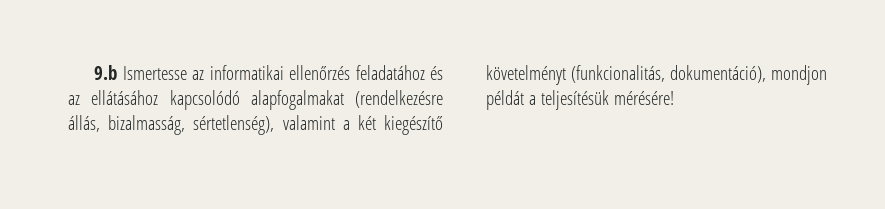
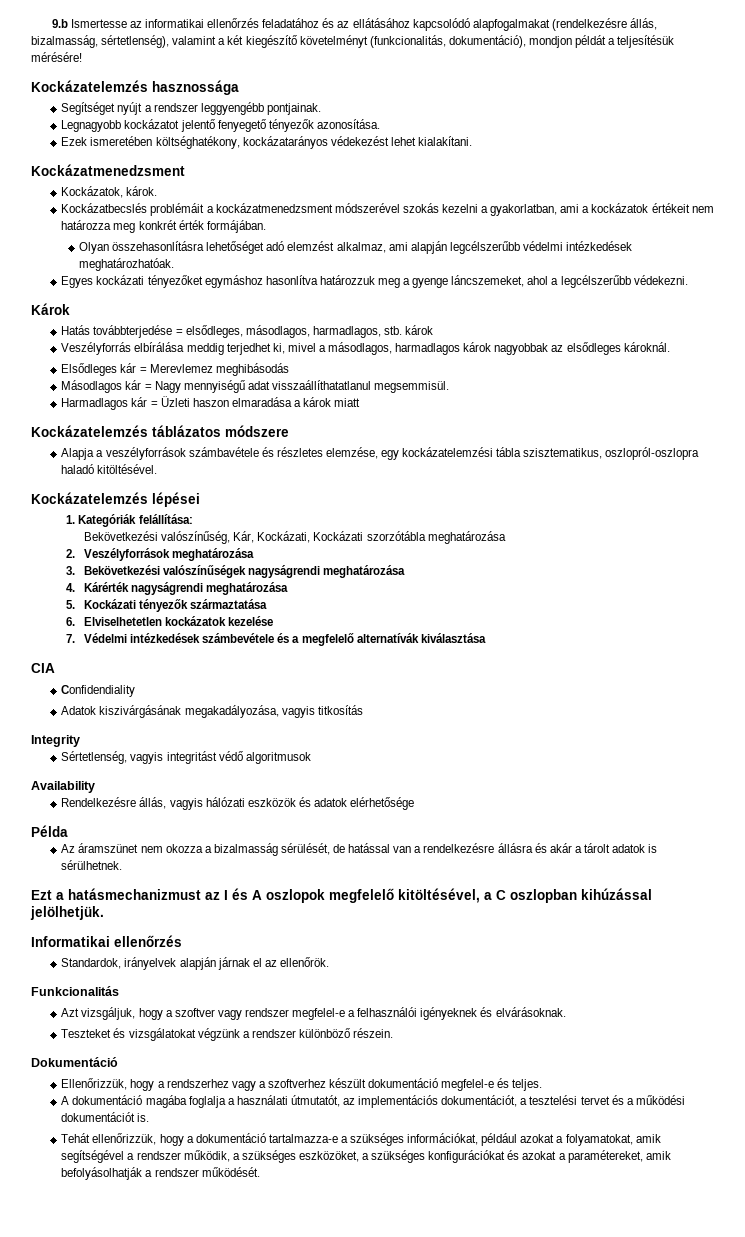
+ Kockázatelemzés hasznossága
+ Segítséget nyújt a rendszer leggyengébb pontjainak.
+ Legnagyobb kockázatot jelentő fenyegető tényezők azonosítása.
+ Ezek ismeretében költséghatékony, kockázatarányos védekezést lehet kialakítani.
+ Kockázatmenedzsment
+ Kockázatok, károk.
+ Kockázatbecslés problémáit a kockázatmenedzsment módszerével szokás kezelni a gyakorlatban, ami a kockázatok értékeit nem határozza meg konkrét érték formájában.
+ Olyan összehasonlításra lehetőséget adó elemzést alkalmaz, ami alapján legcélszerűbb védelmi intézkedések meghatározhatóak.
+ Egyes kockázati tényezőket egymáshoz hasonlítva határozzuk meg a gyenge láncszemeket, ahol a legcélszerűbb védekezni.
+ Károk
+ Hatás továbbterjedése = elsődleges, másodlagos, harmadlagos, stb. károk
+ Veszélyforrás elbírálása meddig terjedhet ki, mivel a másodlagos, harmadlagos károk nagyobbak az elsődleges károknál.
+ Elsődleges kár = Merevlemez meghibásodás
+ Másodlagos kár = Nagy mennyiségű adat visszaállíthatatlanul megsemmisül.
+ Harmadlagos kár = Üzleti haszon elmaradása a károk miatt
+ Kockázatelemzés táblázatos módszere
+ Alapja a veszélyforrások számbavétele és részletes elemzése, egy kockázatelemzési tábla szisztematikus, oszlopról-oszlopra haladó kitöltésével.
+ Kockázatelemzés lépései
+ 1. Kategóriák felállítása:
+ Bekövetkezési valószínűség, Kár, Kockázati, Kockázati szorzótábla meghatározása
+ 2. Veszélyforrások meghatározása
+ 3. Bekövetkezési valószínűségek nagyságrendi meghatározása
+ 4. Kárérték nagyságrendi meghatározása
+ 5. Kockázati tényezők származtatása
+ 6. Elviselhetetlen kockázatok kezelése
+ 7. Védelmi intézkedések számbevétele és a megfelelő alternatívák kiválasztása
+ CIA
+ Confidendiality
+ Adatok kiszivárgásának megakadályozása, vagyis titkosítás
+ Integrity
+ Sértetlenség, vagyis integritást védő algoritmusok
+ Availability
+ Rendelkezésre állás, vagyis hálózati eszközök és adatok elérhetősége
+ Példa
+ Az áramszünet nem okozza a bizalmasság sérülését, de hatással van a rendelkezésre állásra és akár a tárolt adatok is sérülhetnek.
+ Ezt a hatásmechanizmust az I és A oszlopok megfelelő kitöltésével, a C oszlopban kihúzással jelölhetjük.
+ Informatikai ellenőrzés
+ Standardok, irányelvek alapján járnak el az ellenőrök.
+ Funkcionalitás
+ Azt vizsgáljuk, hogy a szoftver vagy rendszer megfelel-e a felhasználói igényeknek és elvárásoknak.
+ Teszteket és vizsgálatokat végzünk a rendszer különböző részein.
+ Dokumentáció
+ Ellenőrizzük, hogy a rendszerhez vagy a szoftverhez készült dokumentáció megfelel-e és teljes.
+ A dokumentáció magába foglalja a használati útmutatót, az implementációs dokumentációt, a tesztelési tervet és a működési dokumentációt is.
+ Tehát ellenőrizzük, hogy a dokumentáció tartalmazza-e a szükséges információkat, például azokat a folyamatokat, amik segítségével a rendszer működik, a szükséges eszközöket, a szükséges konfigurációkat és azokat a paramétereket, amik befolyásolhatják a rendszer működését.

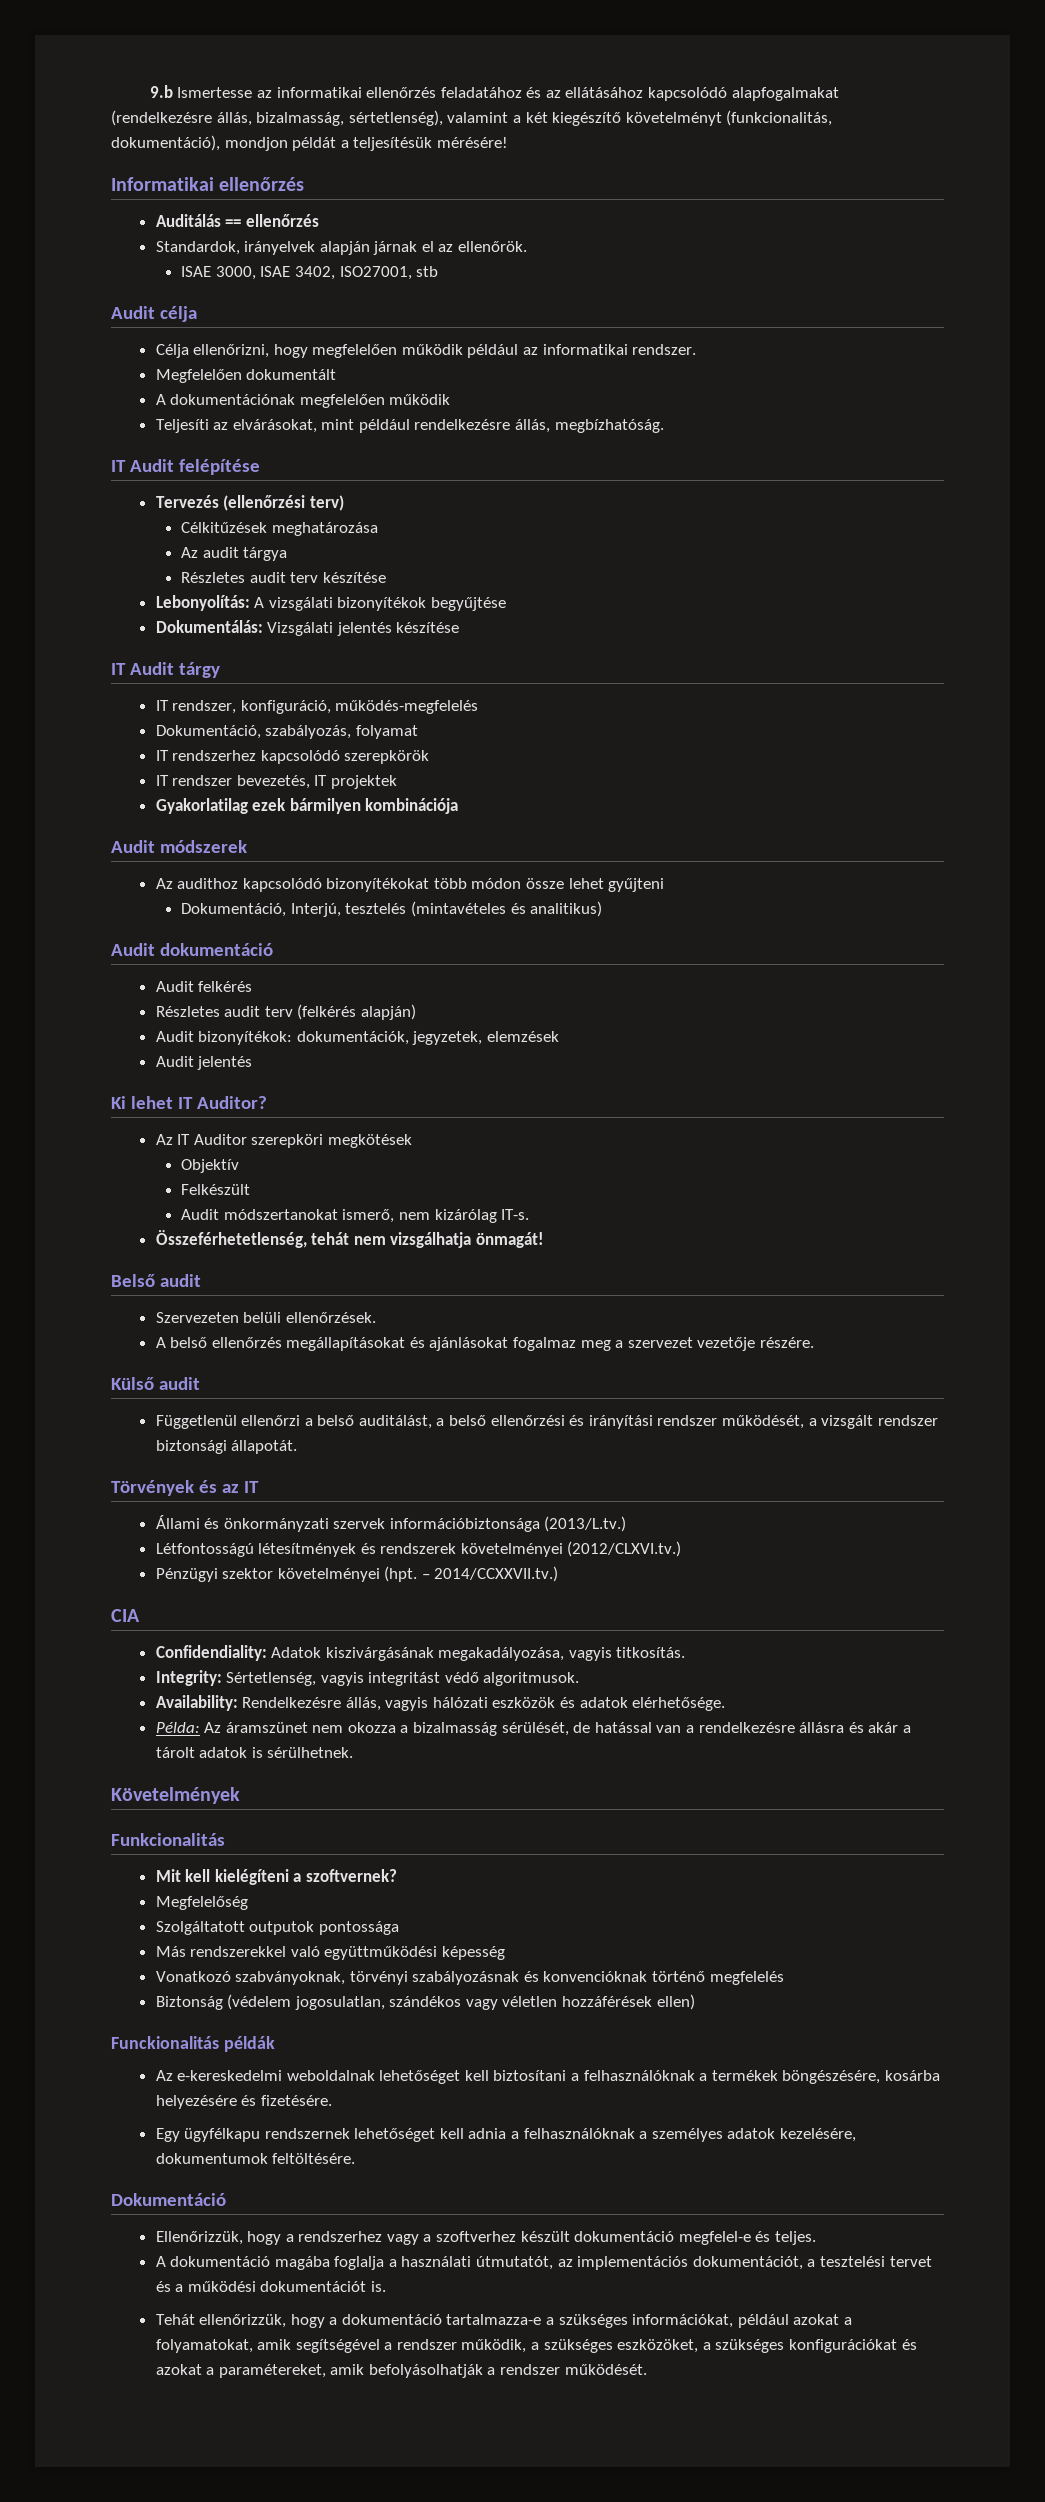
- Kockázatelemzés hasznossága
- Segítséget nyújt a rendszer leggyengébb pontjainak.
- Legnagyobb kockázatot jelentő fenyegető tényezők azonosítása.
- Ezek ismeretében költséghatékony, kockázatarányos védekezést lehet kialakítani.
- Kockázatmenedzsment
- Kockázatok, károk.
- Kockázatbecslés problémáit a kockázatmenedzsment módszerével szokás kezelni a gyakorlatban, ami a kockázatok értékeit nem határozza meg konkrét érték formájában.
- Olyan összehasonlításra lehetőséget adó elemzést alkalmaz, ami alapján legcélszerűbb védelmi intézkedések meghatározhatóak.
- Egyes kockázati tényezőket egymáshoz hasonlítva határozzuk meg a gyenge láncszemeket, ahol a legcélszerűbb védekezni.
- Károk
- Hatás továbbterjedése = elsődleges, másodlagos, harmadlagos, stb. károk
- Veszélyforrás elbírálása meddig terjedhet ki, mivel a másodlagos, harmadlagos károk nagyobbak az elsődleges károknál.
- Elsődleges kár = Merevlemez meghibásodás
- Másodlagos kár = Nagy mennyiségű adat visszaállíthatatlanul megsemmisül.
- Harmadlagos kár = Üzleti haszon elmaradása a károk miatt
- Kockázatelemzés táblázatos módszere
- Alapja a veszélyforrások számbavétele és részletes elemzése, egy kockázatelemzési tábla szisztematikus, oszlopról-oszlopra haladó kitöltésével.
- Kockázatelemzés lépései
- 1. Kategóriák felállítása:
- Bekövetkezési valószínűség, Kár, Kockázati, Kockázati szorzótábla meghatározása
- 2. Veszélyforrások meghatározása
- 3. Bekövetkezési valószínűségek nagyságrendi meghatározása
- 4. Kárérték nagyságrendi meghatározása
- 5. Kockázati tényezők származtatása
- 6. Elviselhetetlen kockázatok kezelése
- 7. Védelmi intézkedések számbevétele és a megfelelő alternatívák kiválasztása
+ Informatikai ellenőrzés
+ Auditálás == ellenőrzés
+ Standardok, irányelvek alapján járnak el az ellenőrök.
+ ISAE 3000, ISAE 3402, ISO27001, stb
+ Audit célja
+ Célja ellenőrizni, hogy megfelelően működik például az informatikai rendszer.
+ Megfelelően dokumentált
+ A dokumentációnak megfelelően működik
+ Teljesíti az elvárásokat, mint például rendelkezésre állás, megbízhatóság.
+ IT Audit felépítése
+ Tervezés (ellenőrzési terv)
+ Célkitűzések meghatározása
+ Az audit tárgya
+ Részletes audit terv készítése
+ Lebonyolítás: A vizsgálati bizonyítékok begyűjtése
+ Dokumentálás: Vizsgálati jelentés készítése
+ IT Audit tárgy
+ IT rendszer, konfiguráció, működés-megfelelés
+ Dokumentáció, szabályozás, folyamat
+ IT rendszerhez kapcsolódó szerepkörök
+ IT rendszer bevezetés, IT projektek
+ Gyakorlatilag ezek bármilyen kombinációja
+ Audit módszerek
+ Az audithoz kapcsolódó bizonyítékokat több módon össze lehet gyűjteni
+ Dokumentáció, Interjú, tesztelés (mintavételes és analitikus)
+ Audit dokumentáció
+ Audit felkérés
+ Részletes audit terv (felkérés alapján)
+ Audit bizonyítékok: dokumentációk, jegyzetek, elemzések
+ Audit jelentés
+ Ki lehet IT Auditor?
+ Az IT Auditor szerepköri megkötések
+ Objektív
+ Felkészült
+ Audit módszertanokat ismerő, nem kizárólag IT-s.
+ Összeférhetetlenség, tehát nem vizsgálhatja önmagát!
+ Belső audit
+ Szervezeten belüli ellenőrzések.
+ A belső ellenőrzés megállapításokat és ajánlásokat fogalmaz meg a szervezet vezetője részére.
+ Külső audit
+ Függetlenül ellenőrzi a belső auditálást, a belső ellenőrzési és irányítási rendszer működését, a vizsgált rendszer biztonsági állapotát.
+ Törvények és az IT
+ Állami és önkormányzati szervek információbiztonsága (2013/L.tv.)
+ Létfontosságú létesítmények és rendszerek követelményei (2012/CLXVI.tv.)
+ Pénzügyi szektor követelményei (hpt. – 2014/CCXXVII.tv.)
- Confidendiality
- Adatok kiszivárgásának megakadályozása, vagyis titkosítás
- Integrity
- Sértetlenség, vagyis integritást védő algoritmusok
- Availability
- Rendelkezésre állás, vagyis hálózati eszközök és adatok elérhetősége
- Példa
- Az áramszünet nem okozza a bizalmasság sérülését, de hatással van a rendelkezésre állásra és akár a tárolt adatok is sérülhetnek.
+ Confidendiality: Adatok kiszivárgásának megakadályozása, vagyis titkosítás.
+ Integrity: Sértetlenség, vagyis integritást védő algoritmusok.
+ Availability: Rendelkezésre állás, vagyis hálózati eszközök és adatok elérhetősége.
+ Példa: Az áramszünet nem okozza a bizalmasság sérülését, de hatással van a rendelkezésre állásra és akár a tárolt adatok is sérülhetnek.
- Ezt a hatásmechanizmust az I és A oszlopok megfelelő kitöltésével, a C oszlopban kihúzással jelölhetjük.
- Informatikai ellenőrzés
- Standardok, irányelvek alapján járnak el az ellenőrök.
+ Követelmények
  Funkcionalitás
- Azt vizsgáljuk, hogy a szoftver vagy rendszer megfelel-e a felhasználói igényeknek és elvárásoknak.
- Teszteket és vizsgálatokat végzünk a rendszer különböző részein.
+ Mit kell kielégíteni a szoftvernek?
+ Megfelelőség
+ Szolgáltatott outputok pontossága
+ Más rendszerekkel való együttműködési képesség
+ Vonatkozó szabványoknak, törvényi szabályozásnak és konvencióknak történő megfelelés
+ Biztonság (védelem jogosulatlan, szándékos vagy véletlen hozzáférések ellen)
+ Funckionalitás példák
+ Az e-kereskedelmi weboldalnak lehetőséget kell biztosítani a felhasználóknak a termékek böngészésére, kosárba helyezésére és fizetésére.
+ Egy ügyfélkapu rendszernek lehetőséget kell adnia a felhasználóknak a személyes adatok kezelésére, dokumentumok feltöltésére.

